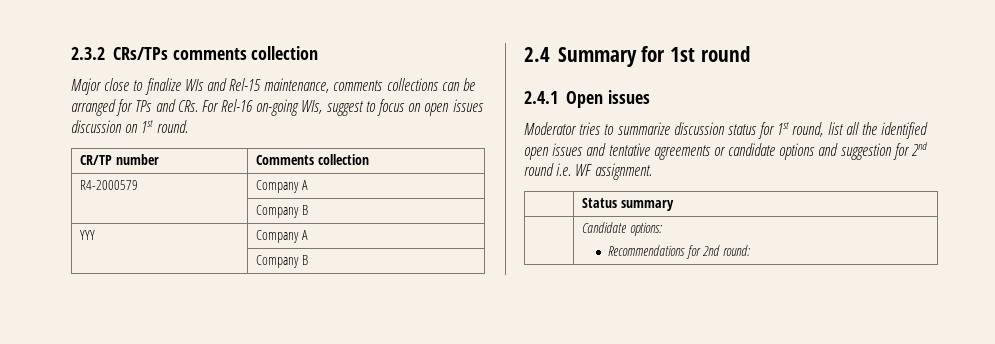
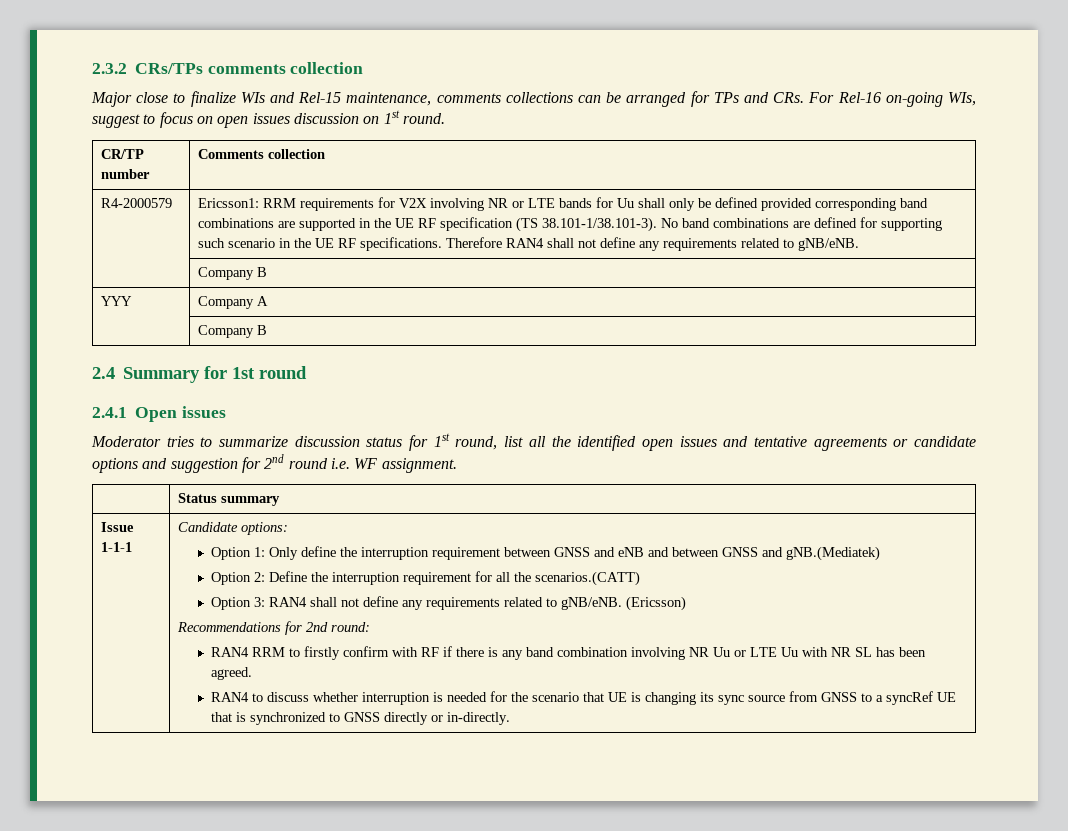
- R4-2000579 | Company A
+ R4-2000579 | Ericsson1: RRM requirements for V2X involving NR or LTE bands for Uu shall only be defined provided corresponding band combinations are supported in the UE RF specification (TS 38.101-1/38.101-3). No band combinations are defined for supporting such scenario in the UE RF specifications. Therefore RAN4 shall not define any requirements related to gNB/eNB.
+ Issue 1-1-1
+ Option 1: Only define the interruption requirement between GNSS and eNB and between GNSS and gNB.(Mediatek)
+ Option 2: Define the interruption requirement for all the scenarios.(CATT)
+ Option 3: RAN4 shall not define any requirements related to gNB/eNB. (Ericsson)
  Recommendations for 2nd round:
+ RAN4 RRM to firstly confirm with RF if there is any band combination involving NR Uu or LTE Uu with NR SL has been agreed.
+ RAN4 to discuss whether interruption is needed for the scenario that UE is changing its sync source from GNSS to a syncRef UE that is synchronized to GNSS directly or in-directly.

